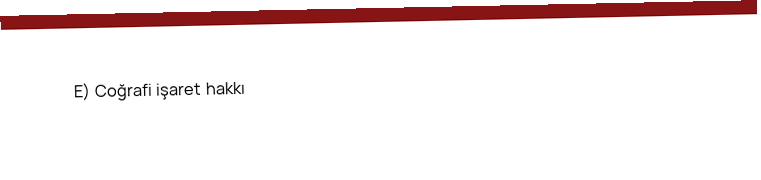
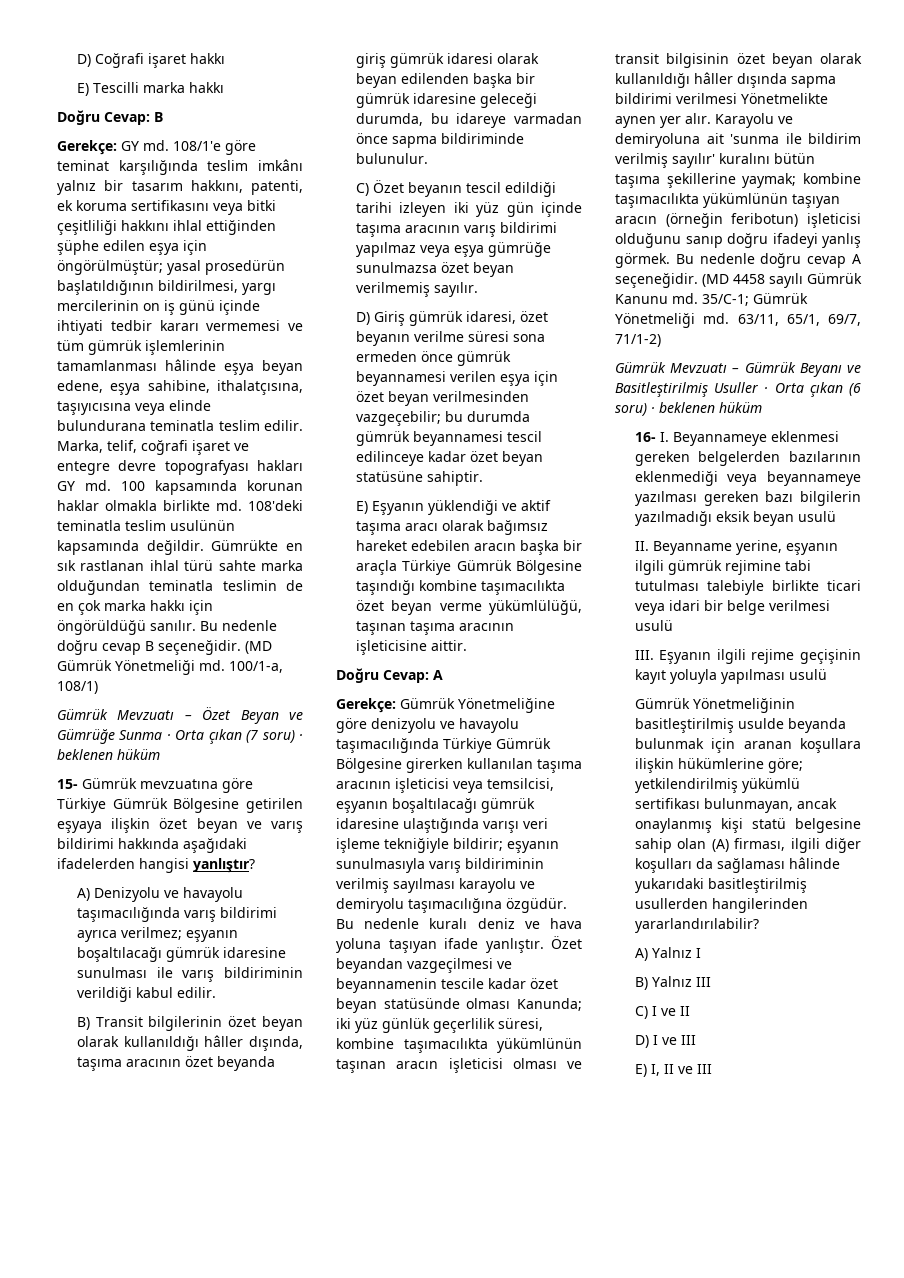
- E) Coğrafi işaret hakkı
+ D) Coğrafi işaret hakkı
+ E) Tescilli marka hakkı
+ Doğru Cevap: B
+ Gerekçe: GY md. 108/1'e göre teminat karşılığında teslim imkânı yalnız bir tasarım hakkını, patenti, ek koruma sertifikasını veya bitki çeşitliliği hakkını ihlal ettiğinden şüphe edilen eşya için öngörülmüştür; yasal prosedürün başlatıldığının bildirilmesi, yargı mercilerinin on iş günü içinde ihtiyati tedbir kararı vermemesi ve tüm gümrük işlemlerinin tamamlanması hâlinde eşya beyan edene, eşya sahibine, ithalatçısına, taşıyıcısına veya elinde bulundurana teminatla teslim edilir. Marka, telif, coğrafi işaret ve entegre devre topografyası hakları GY md. 100 kapsamında korunan haklar olmakla birlikte md. 108'deki teminatla teslim usulünün kapsamında değildir. Gümrükte en sık rastlanan ihlal türü sahte marka olduğundan teminatla teslimin de en çok marka hakkı için öngörüldüğü sanılır. Bu nedenle doğru cevap B seçeneğidir. (MD Gümrük Yönetmeliği md. 100/1-a, 108/1)
+ Gümrük Mevzuatı – Özet Beyan ve Gümrüğe Sunma · Orta çıkan (7 soru) · beklenen hüküm
+ 15- Gümrük mevzuatına göre Türkiye Gümrük Bölgesine getirilen eşyaya ilişkin özet beyan ve varış bildirimi hakkında aşağıdaki ifadelerden hangisi yanlıştır?
+ A) Denizyolu ve havayolu taşımacılığında varış bildirimi ayrıca verilmez; eşyanın boşaltılacağı gümrük idaresine sunulması ile varış bildiriminin verildiği kabul edilir.
+ B) Transit bilgilerinin özet beyan olarak kullanıldığı hâller dışında, taşıma aracının özet beyanda giriş gümrük idaresi olarak beyan edilenden başka bir gümrük idaresine geleceği durumda, bu idareye varmadan önce sapma bildiriminde bulunulur.
+ C) Özet beyanın tescil edildiği tarihi izleyen iki yüz gün içinde taşıma aracının varış bildirimi yapılmaz veya eşya gümrüğe sunulmazsa özet beyan verilmemiş sayılır.
+ D) Giriş gümrük idaresi, özet beyanın verilme süresi sona ermeden önce gümrük beyannamesi verilen eşya için özet beyan verilmesinden vazgeçebilir; bu durumda gümrük beyannamesi tescil edilinceye kadar özet beyan statüsüne sahiptir.
+ E) Eşyanın yüklendiği ve aktif taşıma aracı olarak bağımsız hareket edebilen aracın başka bir araçla Türkiye Gümrük Bölgesine taşındığı kombine taşımacılıkta özet beyan verme yükümlülüğü, taşınan taşıma aracının işleticisine aittir.
+ Doğru Cevap: A
+ Gerekçe: Gümrük Yönetmeliğine göre denizyolu ve havayolu taşımacılığında Türkiye Gümrük Bölgesine girerken kullanılan taşıma aracının işleticisi veya temsilcisi, eşyanın boşaltılacağı gümrük idaresine ulaştığında varışı veri işleme tekniğiyle bildirir; eşyanın sunulmasıyla varış bildiriminin verilmiş sayılması karayolu ve demiryolu taşımacılığına özgüdür. Bu nedenle kuralı deniz ve hava yoluna taşıyan ifade yanlıştır. Özet beyandan vazgeçilmesi ve beyannamenin tescile kadar özet beyan statüsünde olması Kanunda; iki yüz günlük geçerlilik süresi, kombine taşımacılıkta yükümlünün taşınan aracın işleticisi olması ve transit bilgisinin özet beyan olarak kullanıldığı hâller dışında sapma bildirimi verilmesi Yönetmelikte aynen yer alır. Karayolu ve demiryoluna ait 'sunma ile bildirim verilmiş sayılır' kuralını bütün taşıma şekillerine yaymak; kombine taşımacılıkta yükümlünün taşıyan aracın (örneğin feribotun) işleticisi olduğunu sanıp doğru ifadeyi yanlış görmek. Bu nedenle doğru cevap A seçeneğidir. (MD 4458 sayılı Gümrük Kanunu md. 35/C-1; Gümrük Yönetmeliği md. 63/11, 65/1, 69/7, 71/1-2)
+ Gümrük Mevzuatı – Gümrük Beyanı ve Basitleştirilmiş Usuller · Orta çıkan (6 soru) · beklenen hüküm
+ 16- I. Beyannameye eklenmesi gereken belgelerden bazılarının eklenmediği veya beyannameye yazılması gereken bazı bilgilerin yazılmadığı eksik beyan usulü
+ II. Beyanname yerine, eşyanın ilgili gümrük rejimine tabi tutulması talebiyle birlikte ticari veya idari bir belge verilmesi usulü
+ III. Eşyanın ilgili rejime geçişinin kayıt yoluyla yapılması usulü
+ Gümrük Yönetmeliğinin basitleştirilmiş usulde beyanda bulunmak için aranan koşullara ilişkin hükümlerine göre; yetkilendirilmiş yükümlü sertifikası bulunmayan, ancak onaylanmış kişi statü belgesine sahip olan (A) firması, ilgili diğer koşulları da sağlaması hâlinde yukarıdaki basitleştirilmiş usullerden hangilerinden yararlandırılabilir?
+ A) Yalnız I
+ B) Yalnız III
+ C) I ve II
+ D) I ve III
+ E) I, II ve III

